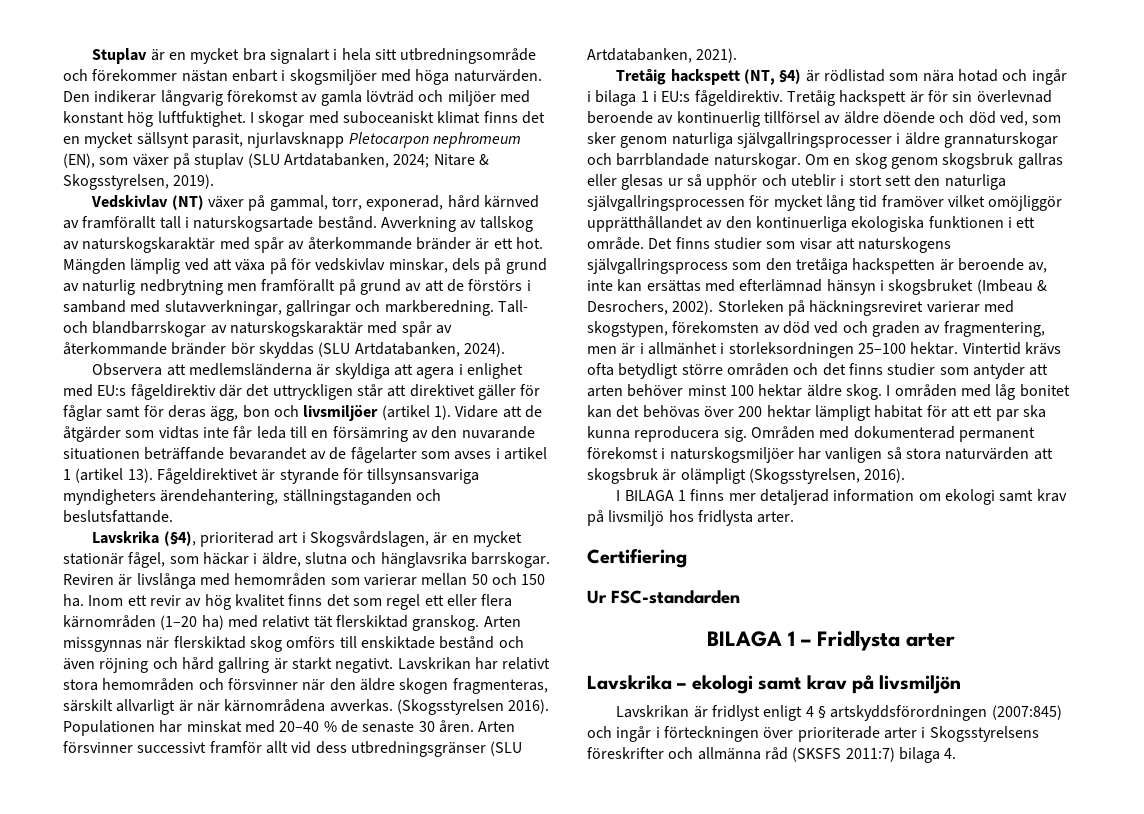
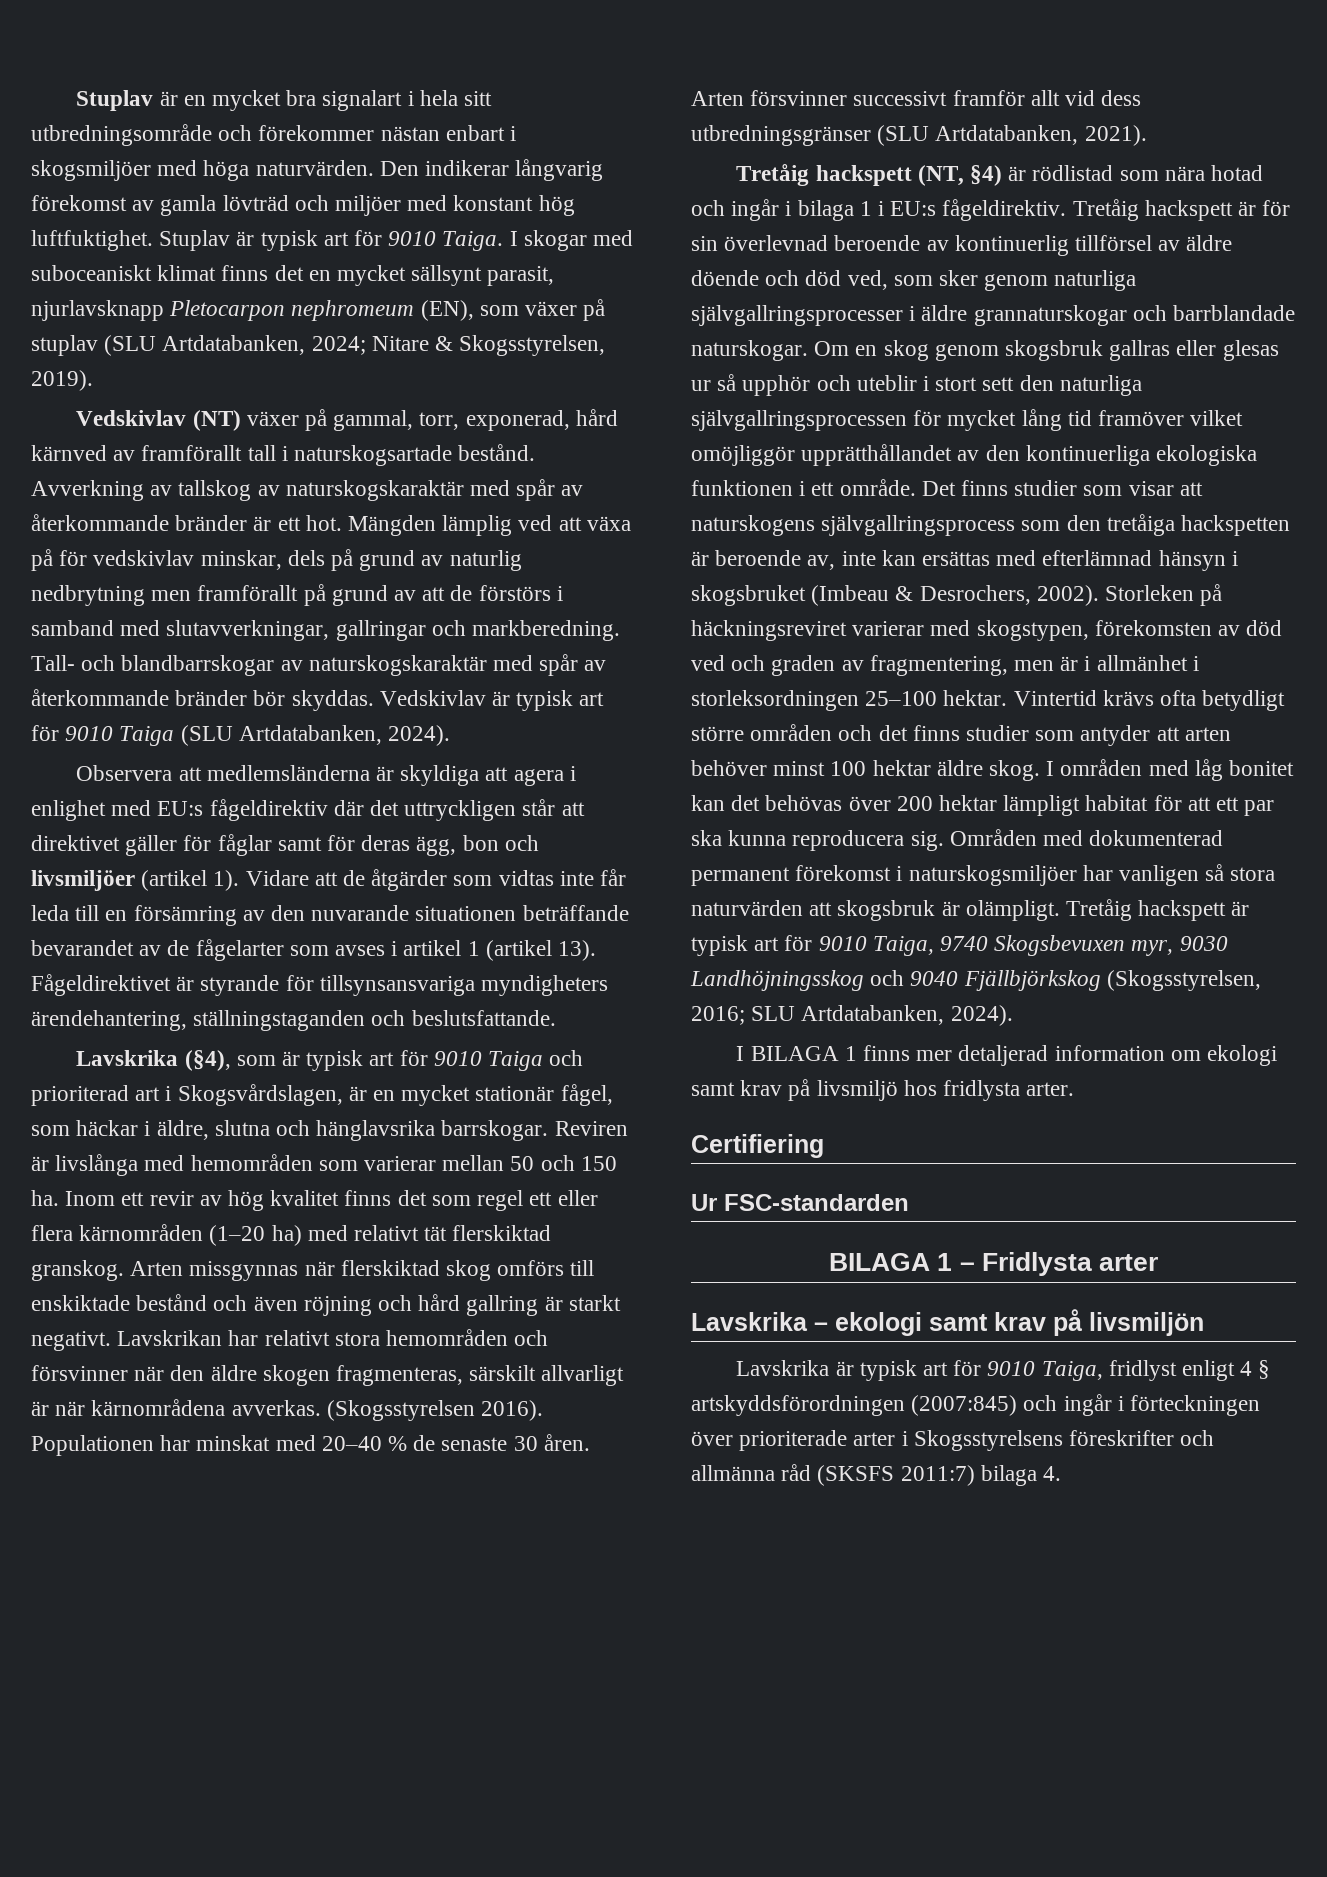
+ Stuplav är typisk art för 9010 Taiga.
- Tall- och blandbarrskogar av naturskogskaraktär med spår av återkommande bränder bör skyddas (SLU Artdatabanken, 2024).
+ Tall- och blandbarrskogar av naturskogskaraktär med spår av återkommande bränder bör skyddas. Vedskivlav är typisk art för 9010 Taiga (SLU Artdatabanken, 2024).
- Lavskrika (§4), prioriterad art i Skogsvårdslagen, är en mycket stationär fågel, som häckar i äldre, slutna och hänglavsrika barrskogar.
+ Lavskrika (§4), som är typisk art för 9010 Taiga och prioriterad art i Skogsvårdslagen, är en mycket stationär fågel, som häckar i äldre, slutna och hänglavsrika barrskogar.
- Områden med dokumenterad permanent förekomst i naturskogsmiljöer har vanligen så stora naturvärden att skogsbruk är olämpligt (Skogsstyrelsen, 2016).
+ Områden med dokumenterad permanent förekomst i naturskogsmiljöer har vanligen så stora naturvärden att skogsbruk är olämpligt. Tretåig hackspett är typisk art för 9010 Taiga, 9740 Skogsbevuxen myr, 9030 Landhöjningsskog och 9040 Fjällbjörkskog (Skogsstyrelsen, 2016; SLU Artdatabanken, 2024).
- Lavskrikan är fridlyst enligt 4 § artskyddsförordningen (2007:845) och ingår i förteckningen över prioriterade arter i Skogsstyrelsens föreskrifter och allmänna råd (SKSFS 2011:7) bilaga 4.
+ Lavskrika är typisk art för 9010 Taiga, fridlyst enligt 4 § artskyddsförordningen (2007:845) och ingår i förteckningen över prioriterade arter i Skogsstyrelsens föreskrifter och allmänna råd (SKSFS 2011:7) bilaga 4.

